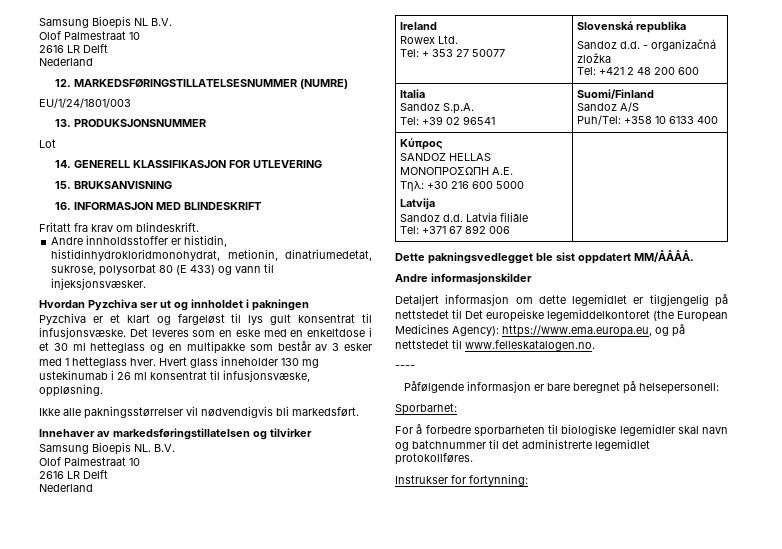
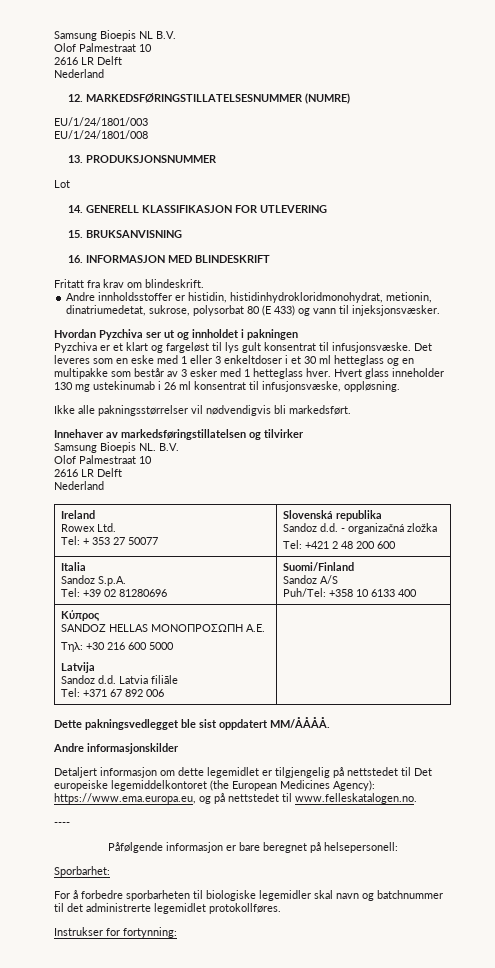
+ EU/1/24/1801/008
- Det leveres som en eske med en enkeltdose i et 30 ml hetteglass og en multipakke som består av 3 esker med 1 hetteglass hver.
+ Det leveres som en eske med 1 eller 3 enkeltdoser i et 30 ml hetteglass og en multipakke som består av 3 esker med 1 hetteglass hver.
  Italia
  Sandoz S.p.A.
- Tel: +39 02 96541 | Suomi/Finland
+ Tel: +39 02 81280696 | Suomi/Finland

